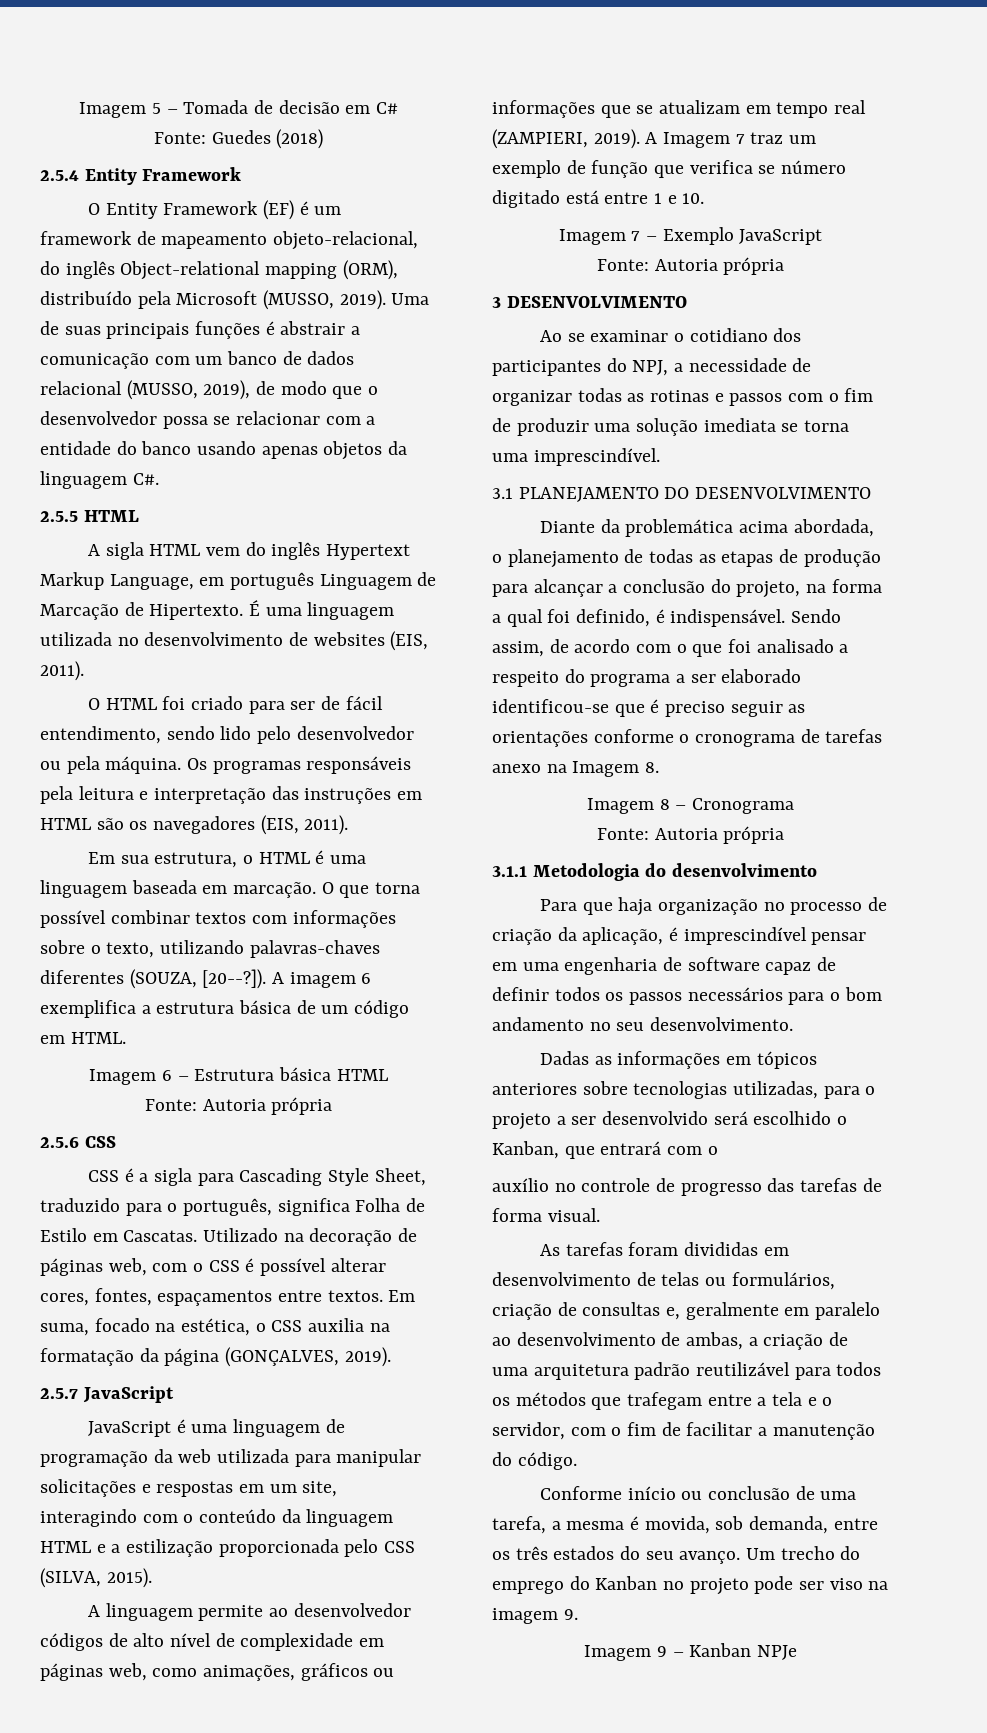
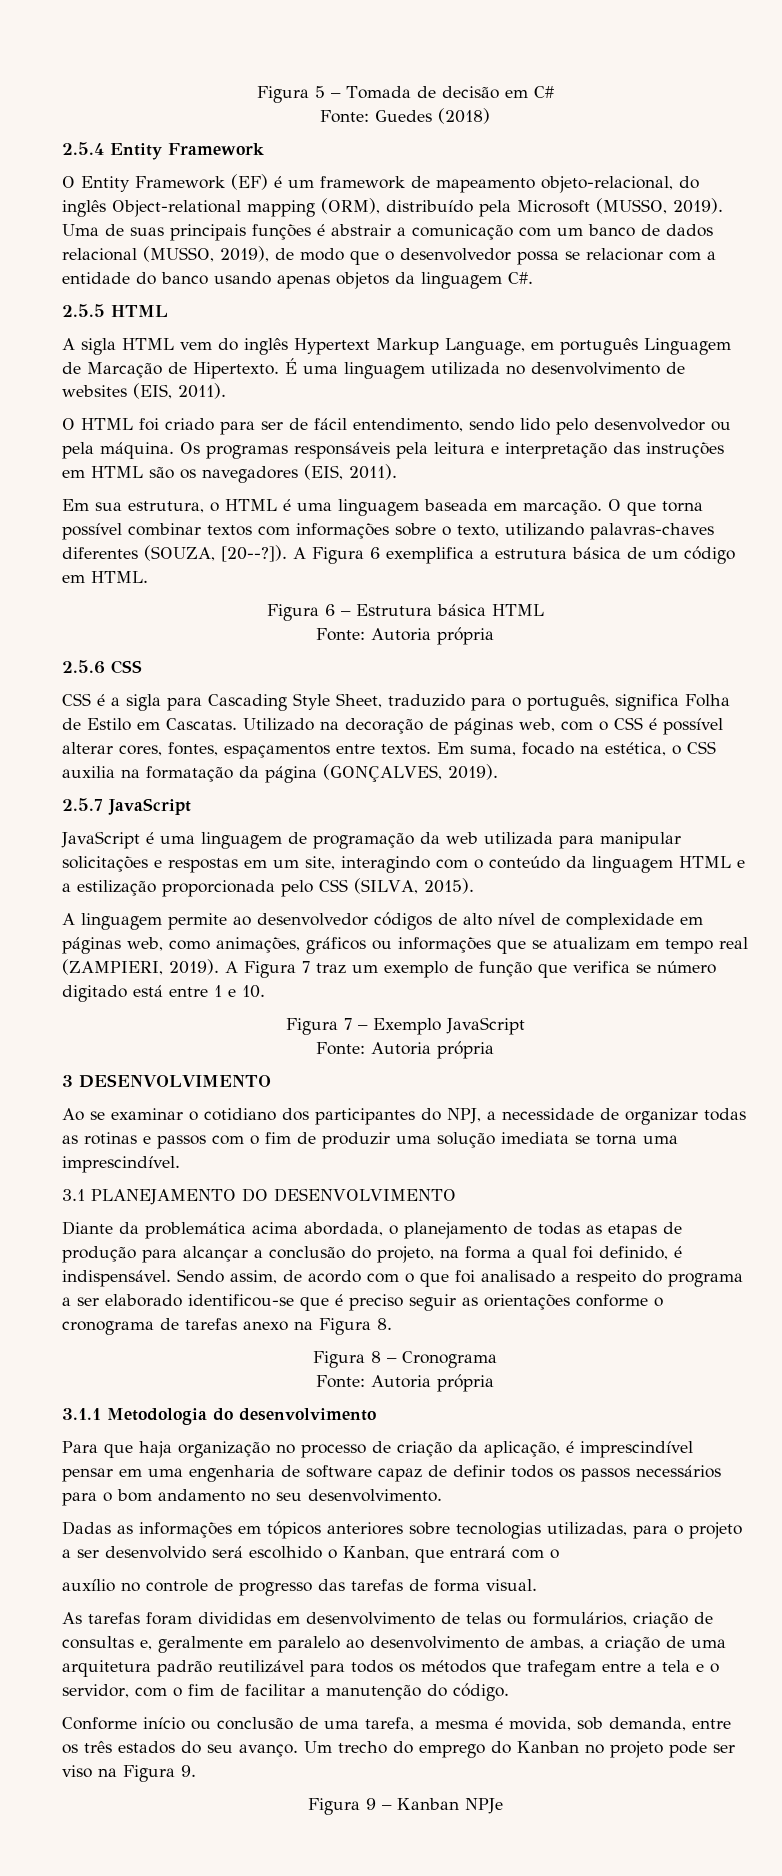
- Imagem 5 – Tomada de decisão em C#
+ Figura 5 – Tomada de decisão em C#
- A imagem 6 exemplifica a estrutura básica de um código em HTML.
+ A Figura 6 exemplifica a estrutura básica de um código em HTML.
- Imagem 6 – Estrutura básica HTML
+ Figura 6 – Estrutura básica HTML
- A Imagem 7 traz um exemplo de função que verifica se número digitado está entre 1 e 10.
+ A Figura 7 traz um exemplo de função que verifica se número digitado está entre 1 e 10.
- Imagem 7 – Exemplo JavaScript
+ Figura 7 – Exemplo JavaScript
- Sendo assim, de acordo com o que foi analisado a respeito do programa a ser elaborado identificou-se que é preciso seguir as orientações conforme o cronograma de tarefas anexo na Imagem 8.
+ Sendo assim, de acordo com o que foi analisado a respeito do programa a ser elaborado identificou-se que é preciso seguir as orientações conforme o cronograma de tarefas anexo na Figura 8.
- Imagem 8 – Cronograma
+ Figura 8 – Cronograma
- Um trecho do emprego do Kanban no projeto pode ser viso na imagem 9.
+ Um trecho do emprego do Kanban no projeto pode ser viso na Figura 9.
- Imagem 9 – Kanban NPJe
+ Figura 9 – Kanban NPJe

